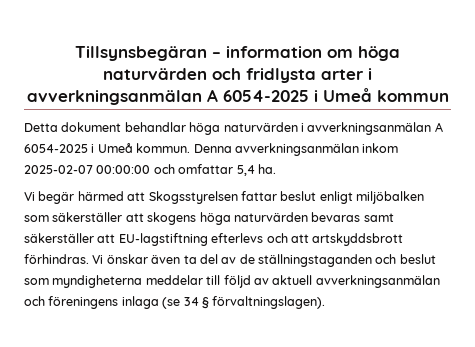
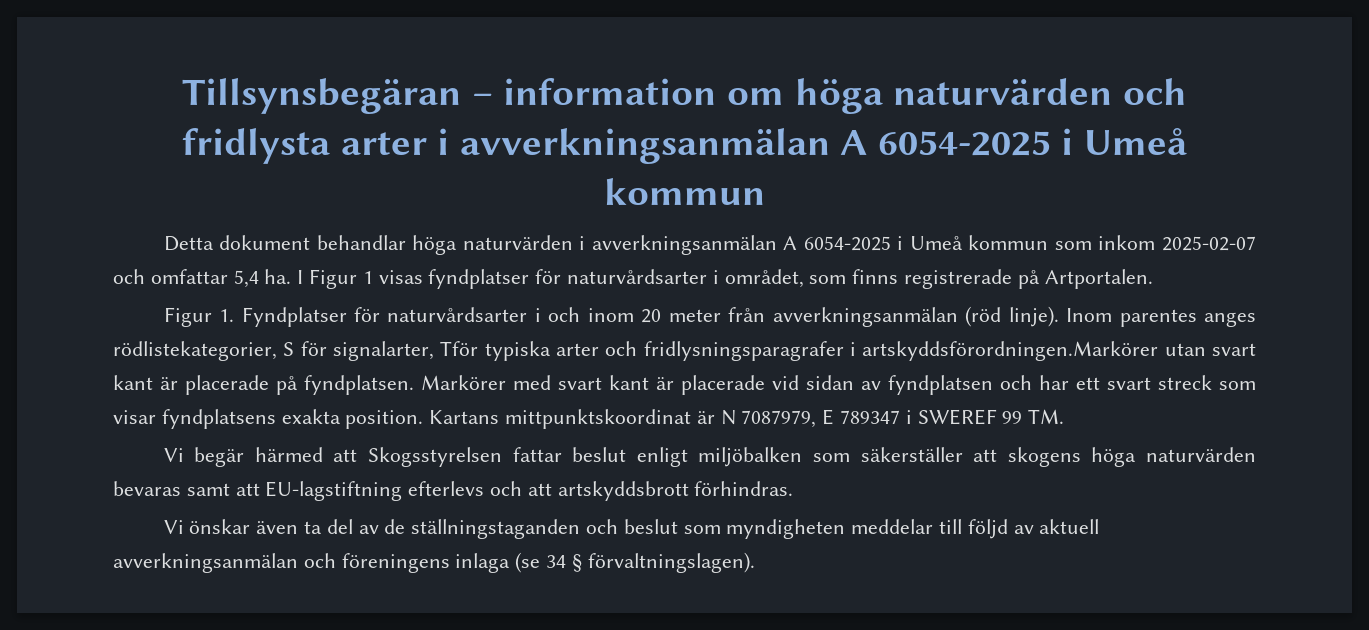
- Detta dokument behandlar höga naturvärden i avverkningsanmälan A 6054-2025 i Umeå kommun. Denna avverkningsanmälan inkom 2025-02-07 00:00:00 och omfattar 5,4 ha.
+ Detta dokument behandlar höga naturvärden i avverkningsanmälan A 6054-2025 i Umeå kommun som inkom 2025-02-07 och omfattar 5,4 ha. I Figur 1 visas fyndplatser för naturvårdsarter i området, som finns registrerade på Artportalen.
+ Figur 1. Fyndplatser för naturvårdsarter i och inom 20 meter från avverkningsanmälan (röd linje). Inom parentes anges rödlistekategorier, S för signalarter, Tför typiska arter och fridlysningsparagrafer i artskyddsförordningen.Markörer utan svart kant är placerade på fyndplatsen. Markörer med svart kant är placerade vid sidan av fyndplatsen och har ett svart streck som visar fyndplatsens exakta position. Kartans mittpunktskoordinat är N 7087979, E 789347 i SWEREF 99 TM.
- Vi begär härmed att Skogsstyrelsen fattar beslut enligt miljöbalken som säkerställer att skogens höga naturvärden bevaras samt säkerställer att EU-lagstiftning efterlevs och att artskyddsbrott förhindras. Vi önskar även ta del av de ställningstaganden och beslut som myndigheterna meddelar till följd av aktuell avverkningsanmälan och föreningens inlaga (se 34 § förvaltningslagen).
+ Vi begär härmed att Skogsstyrelsen fattar beslut enligt miljöbalken som säkerställer att skogens höga naturvärden bevaras samt att EU-lagstiftning efterlevs och att artskyddsbrott förhindras.
+ Vi önskar även ta del av de ställningstaganden och beslut som myndigheten meddelar till följd av aktuell avverkningsanmälan och föreningens inlaga (se 34 § förvaltningslagen).

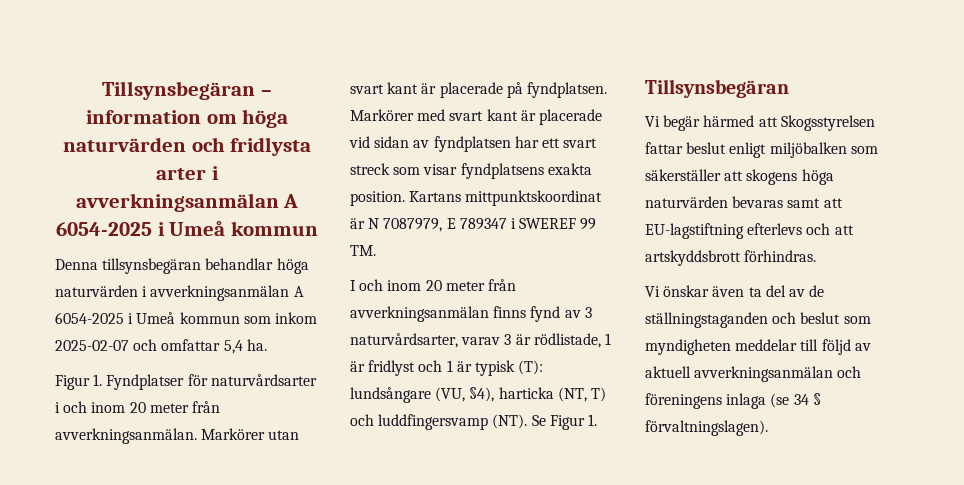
- Detta dokument behandlar höga naturvärden i avverkningsanmälan A 6054-2025 i Umeå kommun som inkom 2025-02-07 och omfattar 5,4 ha. I Figur 1 visas fyndplatser för naturvårdsarter i området, som finns registrerade på Artportalen.
+ Denna tillsynsbegäran behandlar höga naturvärden i avverkningsanmälan A 6054-2025 i Umeå kommun som inkom 2025-02-07 och omfattar 5,4 ha.
- Figur 1. Fyndplatser för naturvårdsarter i och inom 20 meter från avverkningsanmälan (röd linje). Inom parentes anges rödlistekategorier, S för signalarter, Tför typiska arter och fridlysningsparagrafer i artskyddsförordningen.Markörer utan svart kant är placerade på fyndplatsen.
+ Figur 1. Fyndplatser för naturvårdsarter i och inom 20 meter från avverkningsanmälan. Markörer utan svart kant är placerade på fyndplatsen.
- Markörer med svart kant är placerade vid sidan av fyndplatsen och har ett svart streck som visar fyndplatsens exakta position.
+ Markörer med svart kant är placerade vid sidan av fyndplatsen har ett svart streck som visar fyndplatsens exakta position.
+ I och inom 20 meter från avverkningsanmälan finns fynd av 3 naturvårdsarter, varav 3 är rödlistade, 1 är fridlyst och 1 är typisk (T): lundsångare (VU, §4), harticka (NT, T) och luddfingersvamp (NT). Se Figur 1.
+ Tillsynsbegäran

